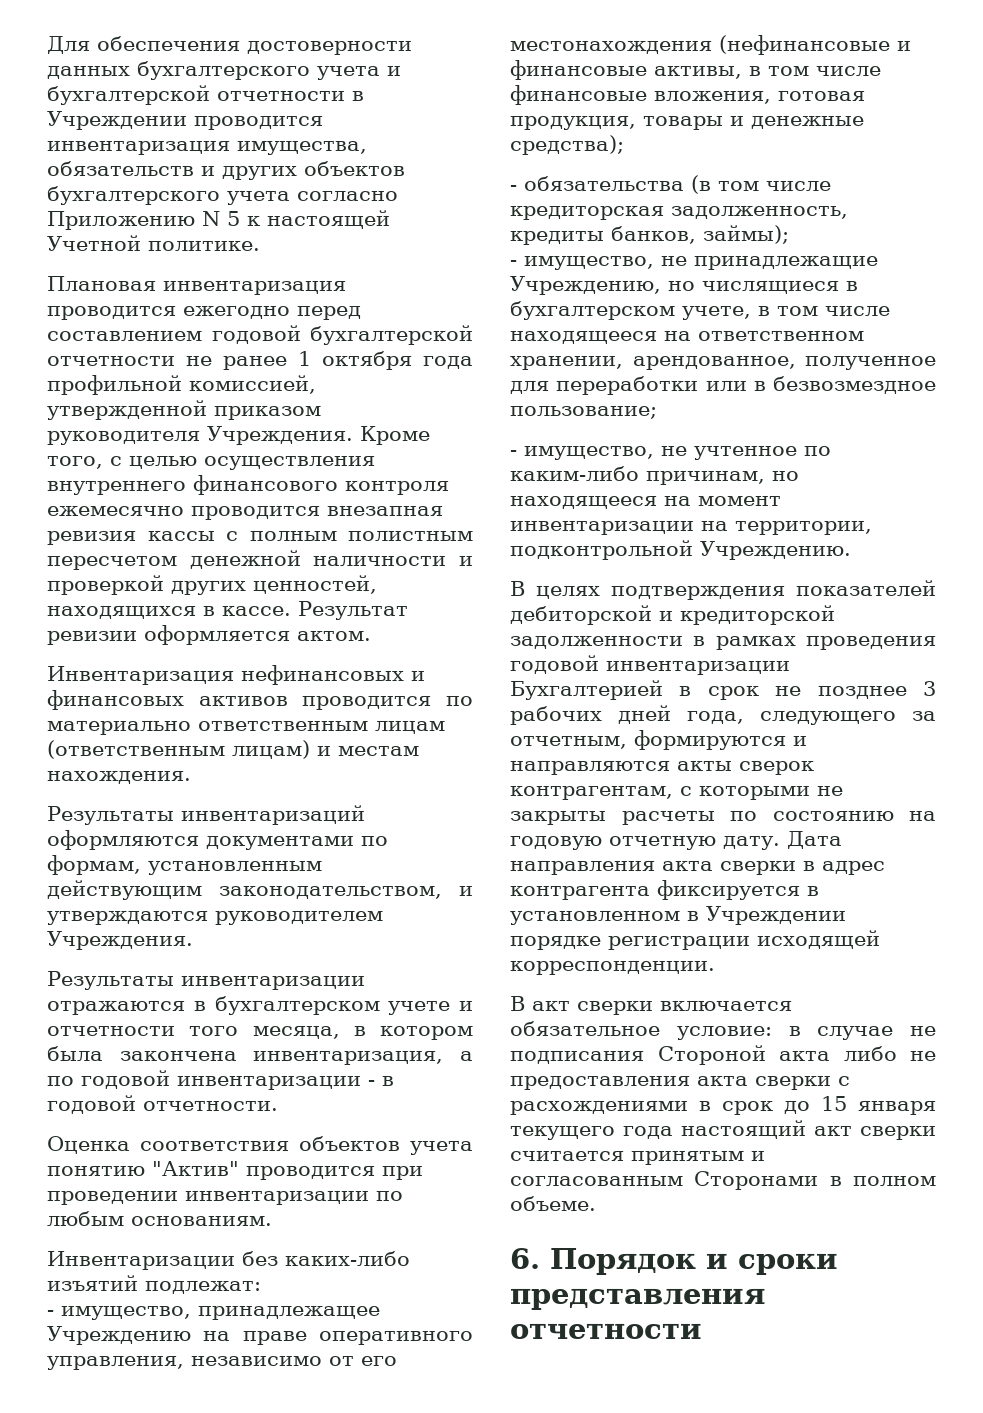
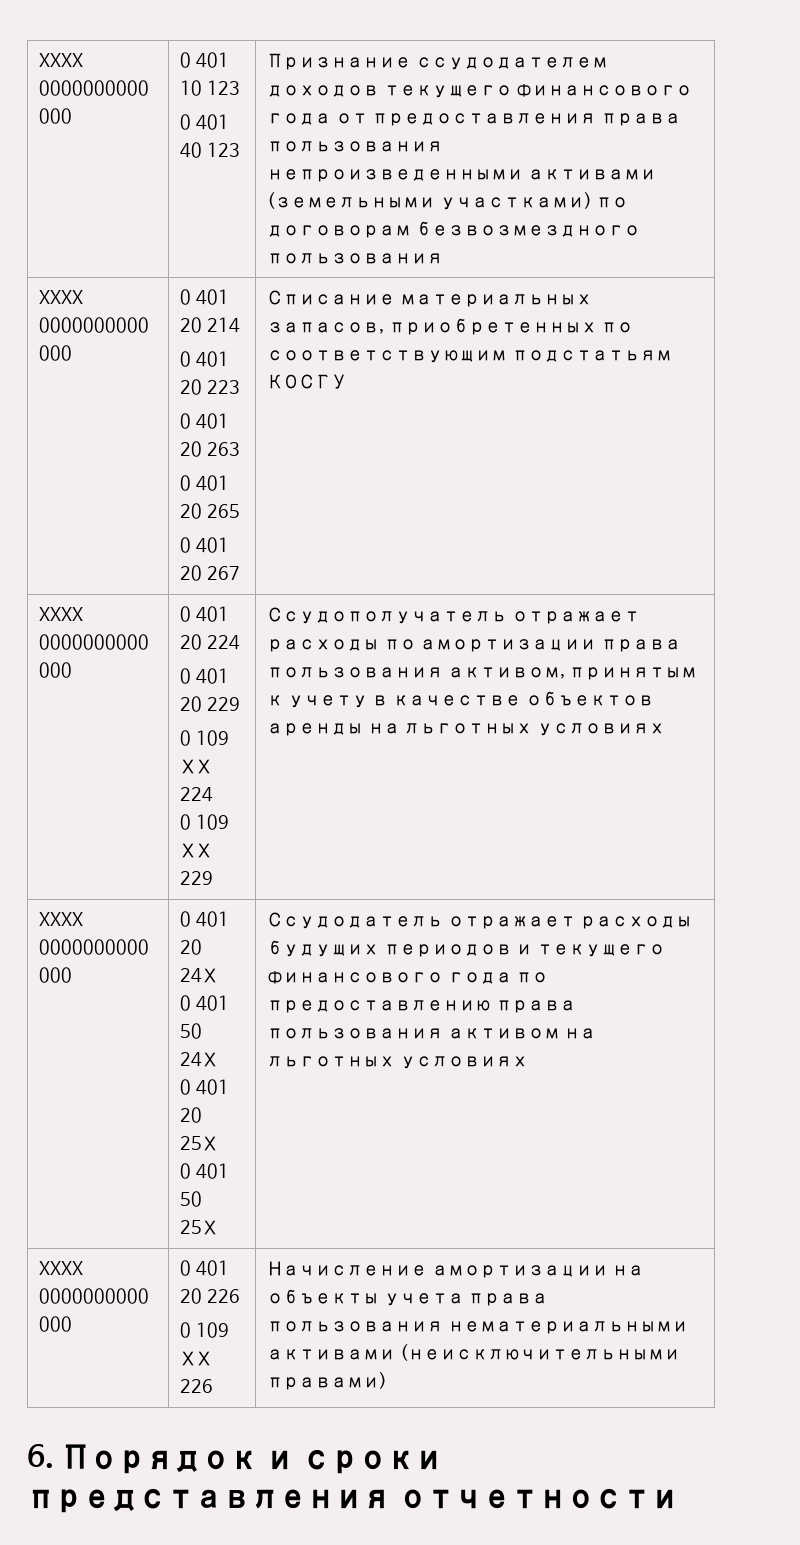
- Для обеспечения достоверности данных бухгалтерского учета и бухгалтерской отчетности в Учреждении проводится инвентаризация имущества, обязательств и других объектов бухгалтерского учета согласно Приложению N 5 к настоящей Учетной политике.
- Плановая инвентаризация проводится ежегодно перед составлением годовой бухгалтерской отчетности не ранее 1 октября года профильной комиссией, утвержденной приказом руководителя Учреждения. Кроме того, с целью осуществления внутреннего финансового контроля ежемесячно проводится внезапная ревизия кассы с полным полистным пересчетом денежной наличности и проверкой других ценностей, находящихся в кассе. Результат ревизии оформляется актом.
- Инвентаризация нефинансовых и финансовых активов проводится по материально ответственным лицам (ответственным лицам) и местам нахождения.
- Результаты инвентаризаций оформляются документами по формам, установленным действующим законодательством, и утверждаются руководителем Учреждения.
- Результаты инвентаризации отражаются в бухгалтерском учете и отчетности того месяца, в котором была закончена инвентаризация, а по годовой инвентаризации - в годовой отчетности.
- Оценка соответствия объектов учета понятию "Актив" проводится при проведении инвентаризации по любым основаниям.
- Инвентаризации без каких-либо изъятий подлежат:
- - имущество, принадлежащее Учреждению на праве оперативного управления, независимо от его местонахождения (нефинансовые и финансовые активы, в том числе финансовые вложения, готовая продукция, товары и денежные средства);
- - обязательства (в том числе кредиторская задолженность, кредиты банков, займы);
- - имущество, не принадлежащие Учреждению, но числящиеся в бухгалтерском учете, в том числе находящееся на ответственном хранении, арендованное, полученное для переработки или в безвозмездное пользование;
- - имущество, не учтенное по каким-либо причинам, но находящееся на момент инвентаризации на территории, подконтрольной Учреждению.
- В целях подтверждения показателей дебиторской и кредиторской задолженности в рамках проведения годовой инвентаризации Бухгалтерией в срок не позднее 3 рабочих дней года, следующего за отчетным, формируются и направляются акты сверок контрагентам, с которыми не закрыты расчеты по состоянию на годовую отчетную дату. Дата направления акта сверки в адрес контрагента фиксируется в установленном в Учреждении порядке регистрации исходящей корреспонденции.
- В акт сверки включается обязательное условие: в случае не подписания Стороной акта либо не предоставления акта сверки с расхождениями в срок до 15 января текущего года настоящий акт сверки считается принятым и согласованным Сторонами в полном объеме.
+ XXXX 0000000000 000 | 0 401 10 123
+ 0 401 40 123 | Признание ссудодателем доходов текущего финансового года от предоставления права пользования непроизведенными активами (земельными участками) по договорам безвозмездного пользования
+ XXXX 0000000000 000 | 0 401 20 214
+ 0 401 20 223
+ 0 401 20 263
+ 0 401 20 265
+ 0 401 20 267 | Списание материальных запасов, приобретенных по соответствующим подстатьям КОСГУ
+ XXXX 0000000000 000 | 0 401 20 224
+ 0 401 20 229
+ 0 109 ХХ 224
+ 0 109 ХХ 229 | Ссудополучатель отражает расходы по амортизации права пользования активом, принятым к учету в качестве объектов аренды на льготных условиях
+ XXXX 0000000000 000 | 0 401 20 24Х
+ 0 401 50 24Х
+ 0 401 20 25Х
+ 0 401 50 25Х | Ссудодатель отражает расходы будущих периодов и текущего финансового года по предоставлению права пользования активом на льготных условиях
+ XXXX 0000000000 000 | 0 401 20 226
+ 0 109 ХХ 226 | Начисление амортизации на объекты учета права пользования нематериальными активами (неисключительными правами)

